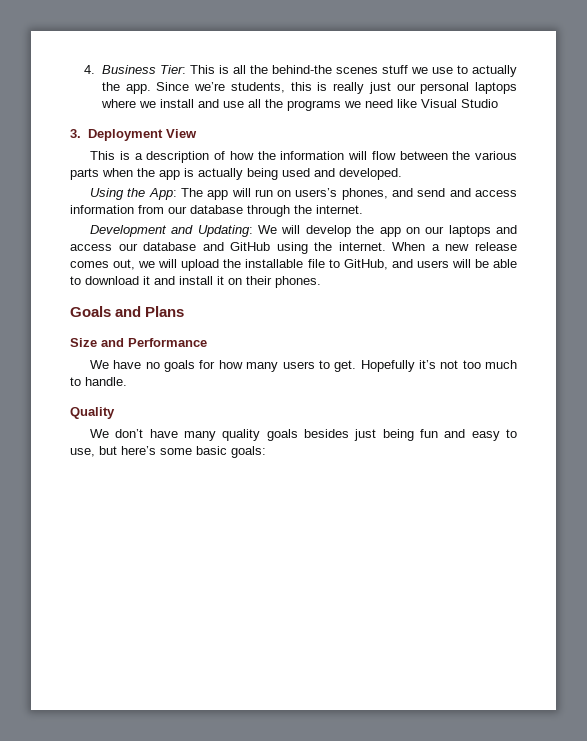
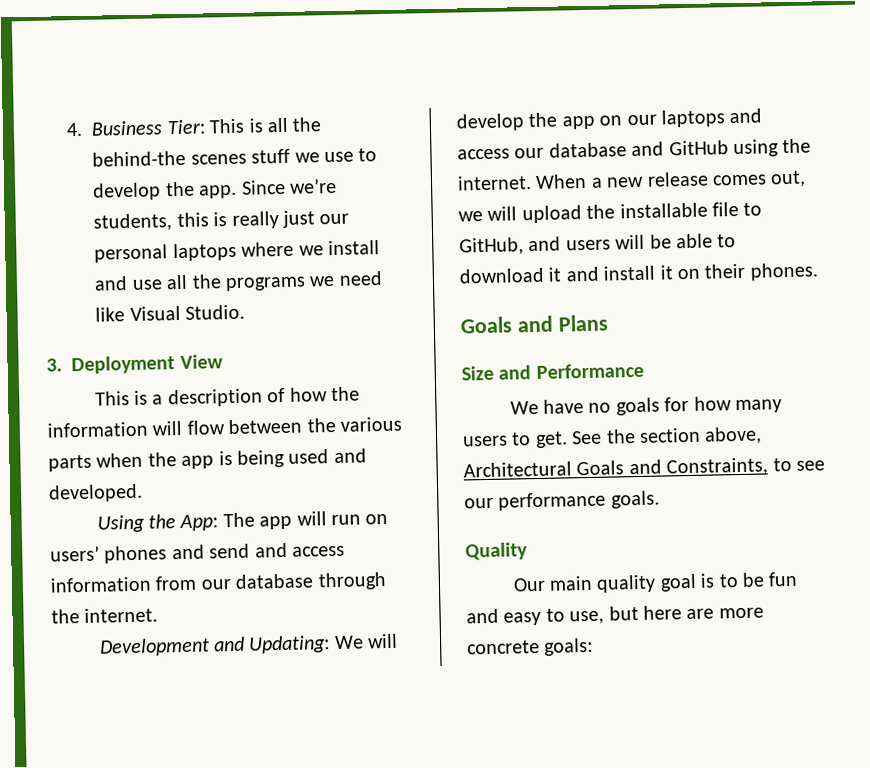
- 4. Business Tier: This is all the behind-the scenes stuff we use to actually the app.
+ 4. Business Tier: This is all the behind-the scenes stuff we use to develop the app.
- Since we’re students, this is really just our personal laptops where we install and use all the programs we need like Visual Studio
+ Since we’re students, this is really just our personal laptops where we install and use all the programs we need like Visual Studio.
- This is a description of how the information will flow between the various parts when the app is actually being used and developed.
+ This is a description of how the information will flow between the various parts when the app is being used and developed.
- Using the App: The app will run on users’s phones, and send and access information from our database through the internet.
+ Using the App: The app will run on users’ phones and send and access information from our database through the internet.
- Hopefully it’s not too much to handle.
+ See the section above, Architectural Goals and Constraints, to see our performance goals.
  Quality
- We don’t have many quality goals besides just being fun and easy to use, but here’s some basic goals:
+ Our main quality goal is to be fun and easy to use, but here are more concrete goals:

